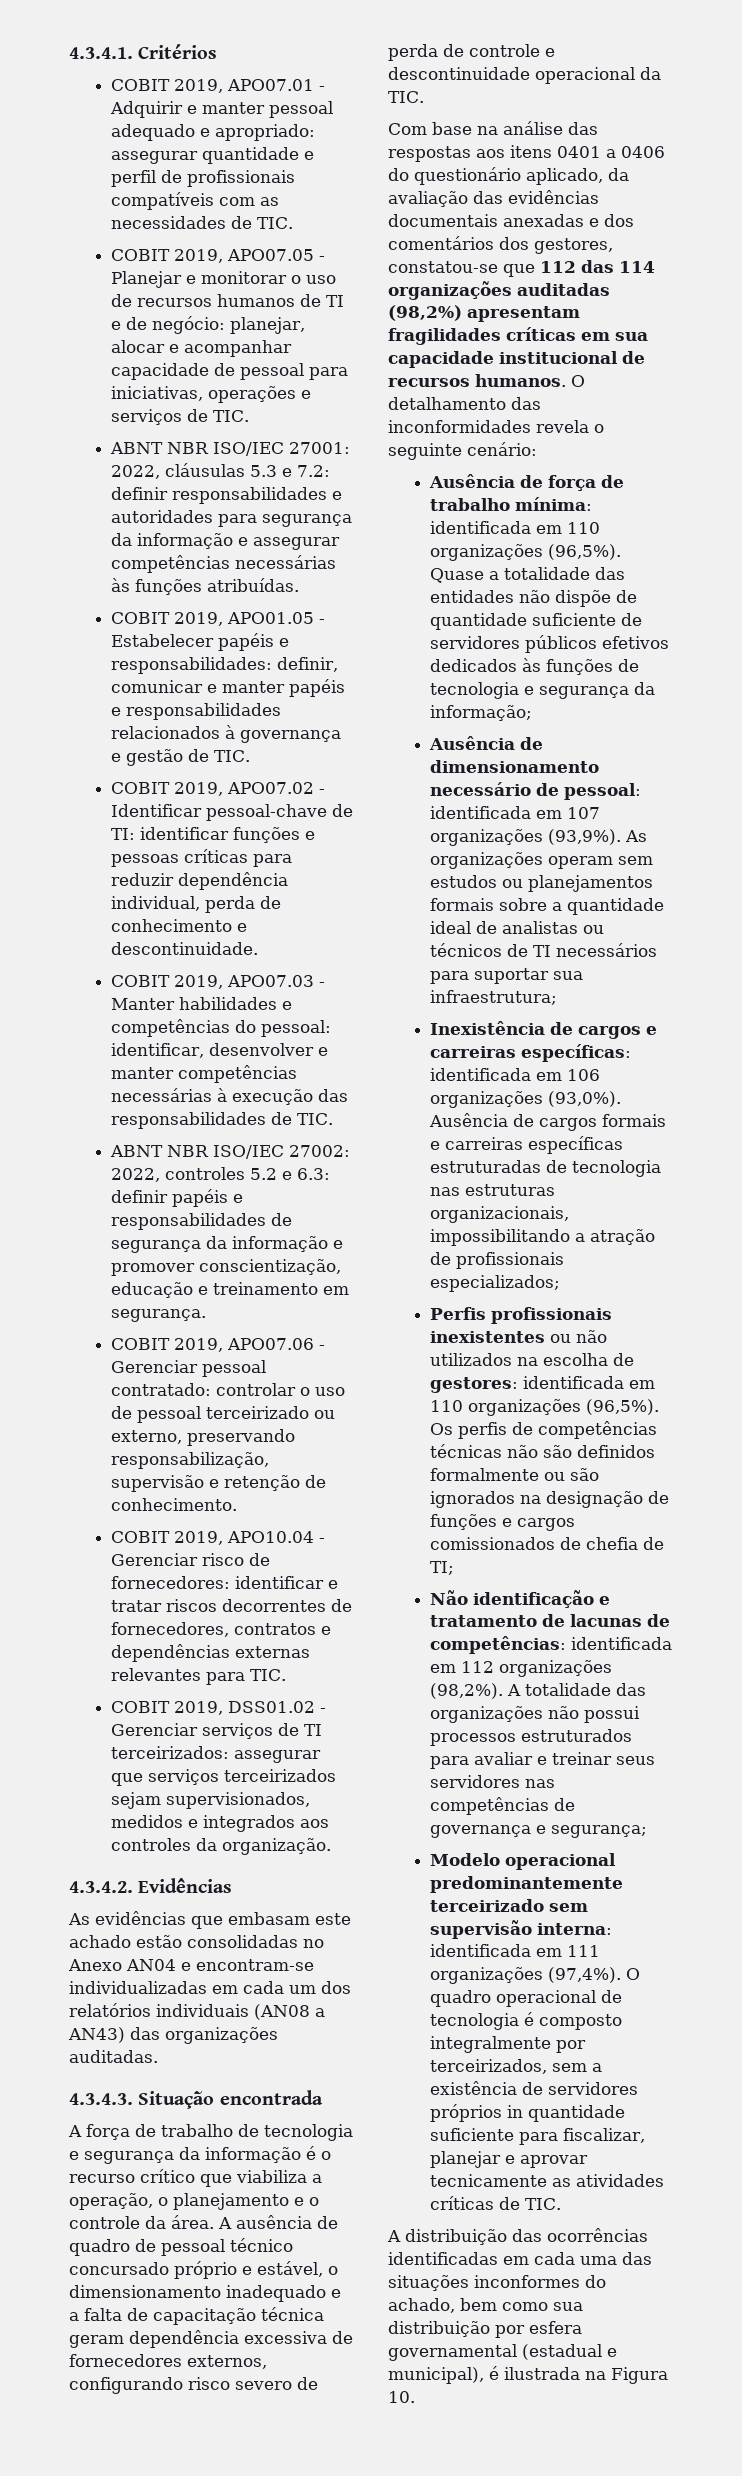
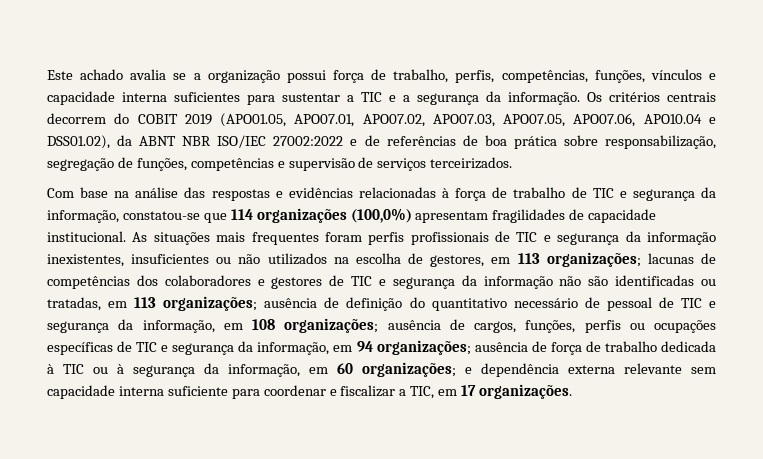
- 4.3.4.1. Critérios
- COBIT 2019, APO07.01 - Adquirir e manter pessoal adequado e apropriado: assegurar quantidade e perfil de profissionais compatíveis com as necessidades de TIC.
- COBIT 2019, APO07.05 - Planejar e monitorar o uso de recursos humanos de TI e de negócio: planejar, alocar e acompanhar capacidade de pessoal para iniciativas, operações e serviços de TIC.
- ABNT NBR ISO/IEC 27001: 2022, cláusulas 5.3 e 7.2: definir responsabilidades e autoridades para segurança da informação e assegurar competências necessárias às funções atribuídas.
- COBIT 2019, APO01.05 - Estabelecer papéis e responsabilidades: definir, comunicar e manter papéis e responsabilidades relacionados à governança e gestão de TIC.
- COBIT 2019, APO07.02 - Identificar pessoal-chave de TI: identificar funções e pessoas críticas para reduzir dependência individual, perda de conhecimento e descontinuidade.
- COBIT 2019, APO07.03 - Manter habilidades e competências do pessoal: identificar, desenvolver e manter competências necessárias à execução das responsabilidades de TIC.
- ABNT NBR ISO/IEC 27002: 2022, controles 5.2 e 6.3: definir papéis e responsabilidades de segurança da informação e promover conscientização, educação e treinamento em segurança.
- COBIT 2019, APO07.06 - Gerenciar pessoal contratado: controlar o uso de pessoal terceirizado ou externo, preservando responsabilização, supervisão e retenção de conhecimento.
- COBIT 2019, APO10.04 - Gerenciar risco de fornecedores: identificar e tratar riscos decorrentes de fornecedores, contratos e dependências externas relevantes para TIC.
- COBIT 2019, DSS01.02 - Gerenciar serviços de TI terceirizados: assegurar que serviços terceirizados sejam supervisionados, medidos e integrados aos controles da organização.
- 4.3.4.2. Evidências
- As evidências que embasam este achado estão consolidadas no Anexo AN04 e encontram-se individualizadas em cada um dos relatórios individuais (AN08 a AN43) das organizações auditadas.
- 4.3.4.3. Situação encontrada
- A força de trabalho de tecnologia e segurança da informação é o recurso crítico que viabiliza a operação, o planejamento e o controle da área. A ausência de quadro de pessoal técnico concursado próprio e estável, o dimensionamento inadequado e a falta de capacitação técnica geram dependência excessiva de fornecedores externos, configurando risco severo de perda de controle e descontinuidade operacional da TIC.
+ Este achado avalia se a organização possui força de trabalho, perfis, competências, funções, vínculos e capacidade interna suficientes para sustentar a TIC e a segurança da informação. Os critérios centrais decorrem do COBIT 2019 (APO01.05, APO07.01, APO07.02, APO07.03, APO07.05, APO07.06, APO10.04 e DSS01.02), da ABNT NBR ISO/IEC 27002:2022 e de referências de boa prática sobre responsabilização, segregação de funções, competências e supervisão de serviços terceirizados.
- Com base na análise das respostas aos itens 0401 a 0406 do questionário aplicado, da avaliação das evidências documentais anexadas e dos comentários dos gestores, constatou-se que 112 das 114 organizações auditadas (98,2%) apresentam fragilidades críticas em sua capacidade institucional de recursos humanos. O detalhamento das inconformidades revela o seguinte cenário:
- Ausência de força de trabalho mínima: identificada em 110 organizações (96,5%). Quase a totalidade das entidades não dispõe de quantidade suficiente de servidores públicos efetivos dedicados às funções de tecnologia e segurança da informação;
- Ausência de dimensionamento necessário de pessoal: identificada em 107 organizações (93,9%). As organizações operam sem estudos ou planejamentos formais sobre a quantidade ideal de analistas ou técnicos de TI necessários para suportar sua infraestrutura;
- Inexistência de cargos e carreiras específicas: identificada em 106 organizações (93,0%). Ausência de cargos formais e carreiras específicas estruturadas de tecnologia nas estruturas organizacionais, impossibilitando a atração de profissionais especializados;
- Perfis profissionais inexistentes ou não utilizados na escolha de gestores: identificada em 110 organizações (96,5%). Os perfis de competências técnicas não são definidos formalmente ou são ignorados na designação de funções e cargos comissionados de chefia de TI;
- Não identificação e tratamento de lacunas de competências: identificada em 112 organizações (98,2%). A totalidade das organizações não possui processos estruturados para avaliar e treinar seus servidores nas competências de governança e segurança;
- Modelo operacional predominantemente terceirizado sem supervisão interna: identificada em 111 organizações (97,4%). O quadro operacional de tecnologia é composto integralmente por terceirizados, sem a existência de servidores próprios in quantidade suficiente para fiscalizar, planejar e aprovar tecnicamente as atividades críticas de TIC.
- A distribuição das ocorrências identificadas em cada uma das situações inconformes do achado, bem como sua distribuição por esfera governamental (estadual e municipal), é ilustrada na Figura 10.
+ Com base na análise das respostas e evidências relacionadas à força de trabalho de TIC e segurança da informação, constatou-se que 114 organizações (100,0%) apresentam fragilidades de capacidade institucional. As situações mais frequentes foram perfis profissionais de TIC e segurança da informação inexistentes, insuficientes ou não utilizados na escolha de gestores, em 113 organizações; lacunas de competências dos colaboradores e gestores de TIC e segurança da informação não são identificadas ou tratadas, em 113 organizações; ausência de definição do quantitativo necessário de pessoal de TIC e segurança da informação, em 108 organizações; ausência de cargos, funções, perfis ou ocupações específicas de TIC e segurança da informação, em 94 organizações; ausência de força de trabalho dedicada à TIC ou à segurança da informação, em 60 organizações; e dependência externa relevante sem capacidade interna suficiente para coordenar e fiscalizar a TIC, em 17 organizações.

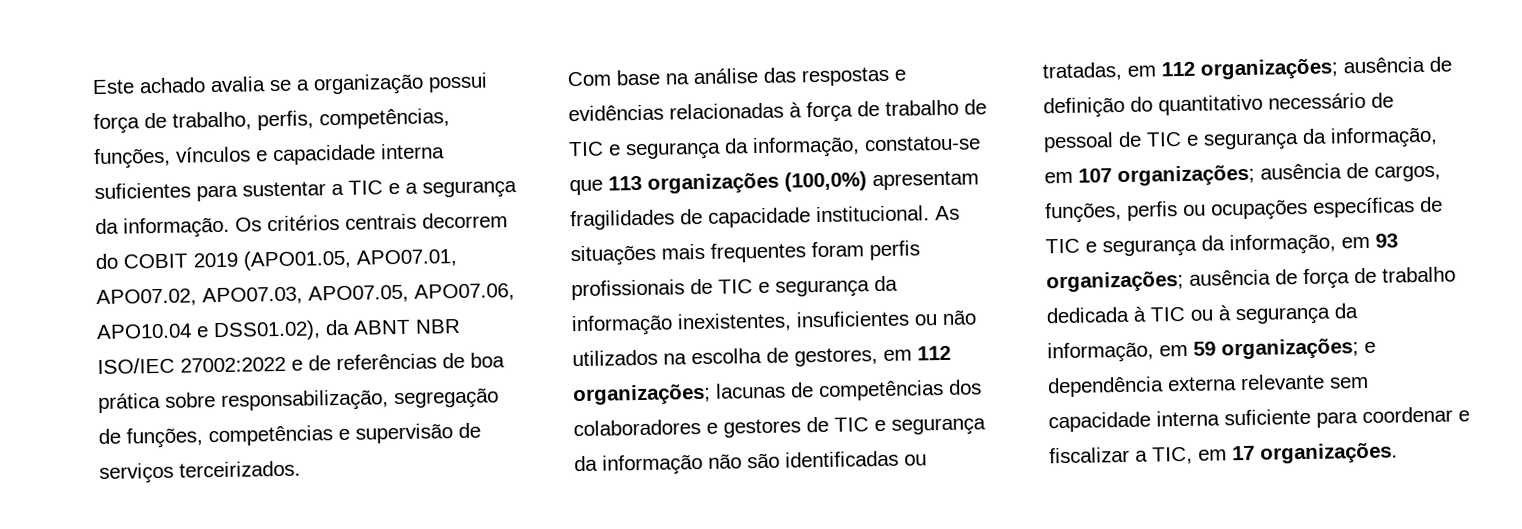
- Com base na análise das respostas e evidências relacionadas à força de trabalho de TIC e segurança da informação, constatou-se que 114 organizações (100,0%) apresentam fragilidades de capacidade institucional.
+ Com base na análise das respostas e evidências relacionadas à força de trabalho de TIC e segurança da informação, constatou-se que 113 organizações (100,0%) apresentam fragilidades de capacidade institucional.
- As situações mais frequentes foram perfis profissionais de TIC e segurança da informação inexistentes, insuficientes ou não utilizados na escolha de gestores, em 113 organizações;
+ As situações mais frequentes foram perfis profissionais de TIC e segurança da informação inexistentes, insuficientes ou não utilizados na escolha de gestores, em 112 organizações;
- lacunas de competências dos colaboradores e gestores de TIC e segurança da informação não são identificadas ou tratadas, em 113 organizações;
+ lacunas de competências dos colaboradores e gestores de TIC e segurança da informação não são identificadas ou tratadas, em 112 organizações;
- ausência de definição do quantitativo necessário de pessoal de TIC e segurança da informação, em 108 organizações;
+ ausência de definição do quantitativo necessário de pessoal de TIC e segurança da informação, em 107 organizações;
- ausência de cargos, funções, perfis ou ocupações específicas de TIC e segurança da informação, em 94 organizações;
+ ausência de cargos, funções, perfis ou ocupações específicas de TIC e segurança da informação, em 93 organizações;
- ausência de força de trabalho dedicada à TIC ou à segurança da informação, em 60 organizações;
+ ausência de força de trabalho dedicada à TIC ou à segurança da informação, em 59 organizações;

